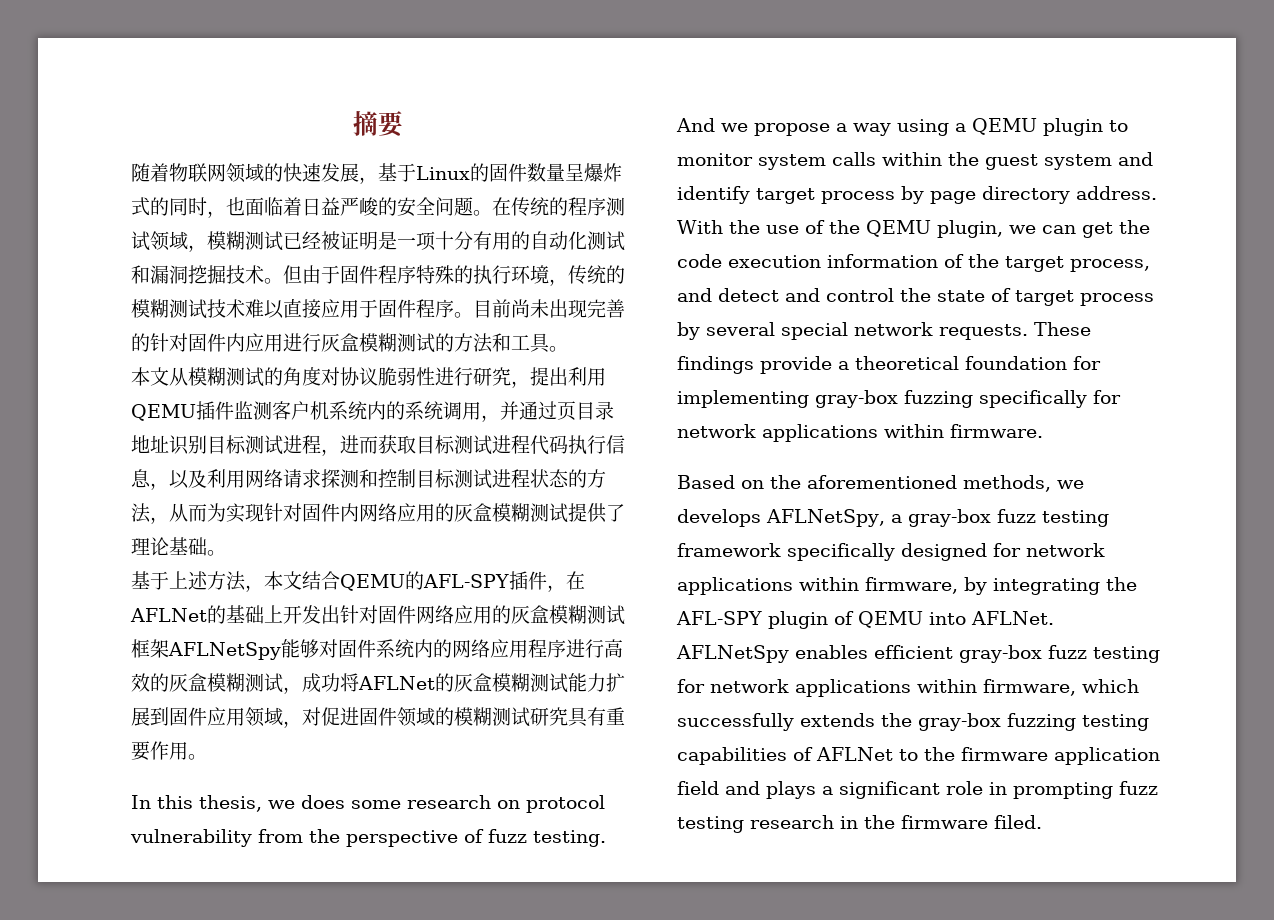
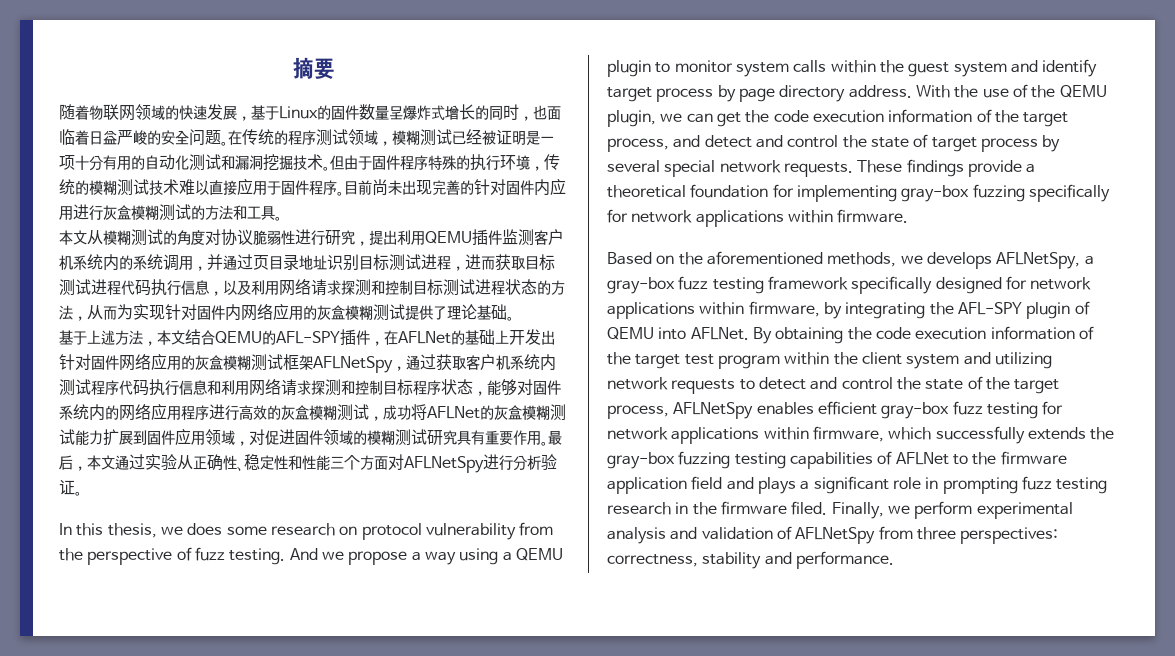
- 随着物联网领域的快速发展，基于Linux的固件数量呈爆炸式的同时，也面临着日益严峻的安全问题。
+ 随着物联网领域的快速发展，基于Linux的固件数量呈爆炸式增长的同时，也面临着日益严峻的安全问题。
- 基于上述方法，本文结合QEMU的AFL-SPY插件，在AFLNet的基础上开发出针对固件网络应用的灰盒模糊测试框架AFLNetSpy能够对固件系统内的网络应用程序进行高效的灰盒模糊测试，成功将AFLNet的灰盒模糊测试能力扩展到固件应用领域，对促进固件领域的模糊测试研究具有重要作用。
+ 基于上述方法，本文结合QEMU的AFL-SPY插件，在AFLNet的基础上开发出针对固件网络应用的灰盒模糊测试框架AFLNetSpy，通过获取客户机系统内测试程序代码执行信息和利用网络请求探测和控制目标程序状态，能够对固件系统内的网络应用程序进行高效的灰盒模糊测试，成功将AFLNet的灰盒模糊测试能力扩展到固件应用领域，对促进固件领域的模糊测试研究具有重要作用。最后，本文通过实验从正确性、稳定性和性能三个方面对AFLNetSpy进行分析验证。
- AFLNetSpy enables efficient gray-box fuzz testing for network applications within firmware, which successfully extends the gray-box fuzzing testing capabilities of AFLNet to the firmware application field and plays a significant role in prompting fuzz testing research in the firmware filed.
+ By obtaining the code execution information of the target test program within the client system and utilizing network requests to detect and control the state of the target process, AFLNetSpy enables efficient gray-box fuzz testing for network applications within firmware, which successfully extends the gray-box fuzzing testing capabilities of AFLNet to the firmware application field and plays a significant role in prompting fuzz testing research in the firmware filed.
+ Finally, we perform experimental analysis and validation of AFLNetSpy from three perspectives: correctness, stability and performance.

